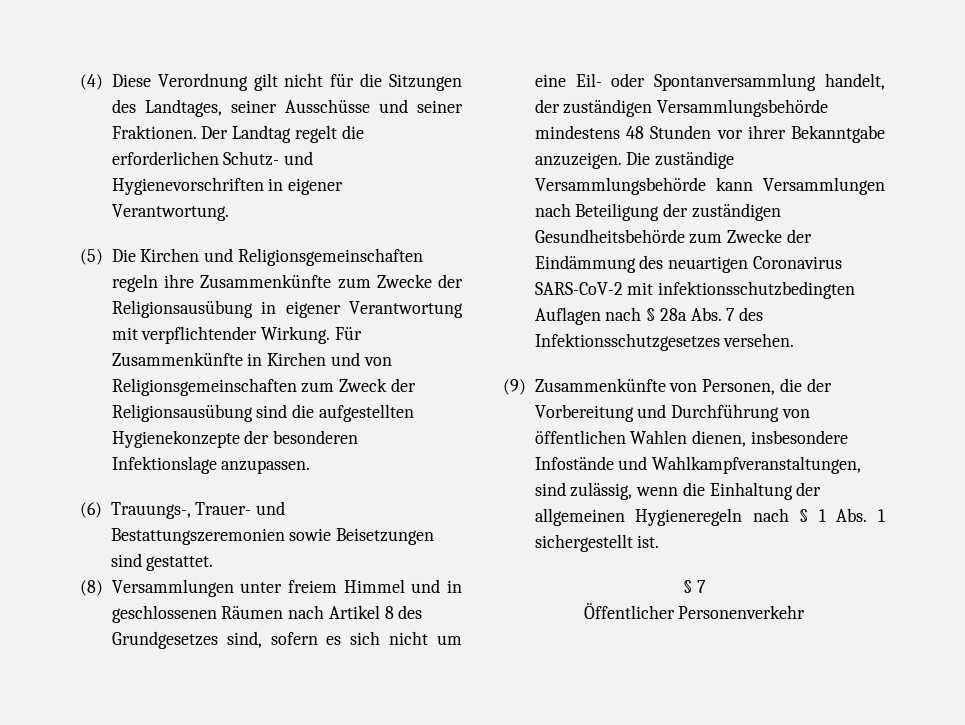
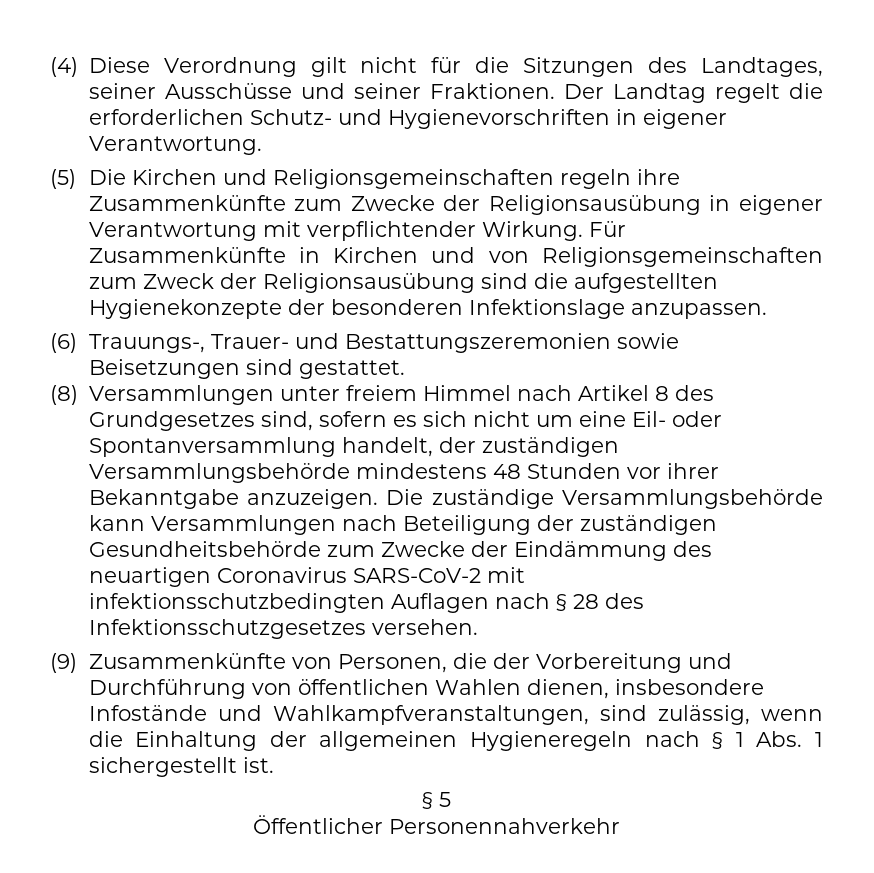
- (8) Versammlungen unter freiem Himmel und in geschlossenen Räumen nach Artikel 8 des Grundgesetzes sind, sofern es sich nicht um eine Eil- oder Spontanversammlung handelt, der zuständigen Versammlungsbehörde mindestens 48 Stunden vor ihrer Bekanntgabe anzuzeigen.
+ (8) Versammlungen unter freiem Himmel nach Artikel 8 des Grundgesetzes sind, sofern es sich nicht um eine Eil- oder Spontanversammlung handelt, der zuständigen Versammlungsbehörde mindestens 48 Stunden vor ihrer Bekanntgabe anzuzeigen.
- Die zuständige Versammlungsbehörde kann Versammlungen nach Beteiligung der zuständigen Gesundheitsbehörde zum Zwecke der Eindämmung des neuartigen Coronavirus SARS-CoV-2 mit infektionsschutzbedingten Auflagen nach § 28a Abs. 7 des Infektionsschutzgesetzes versehen.
+ Die zuständige Versammlungsbehörde kann Versammlungen nach Beteiligung der zuständigen Gesundheitsbehörde zum Zwecke der Eindämmung des neuartigen Coronavirus SARS-CoV-2 mit infektionsschutzbedingten Auflagen nach § 28 des Infektionsschutzgesetzes versehen.
- § 7
+ § 5
- Öffentlicher Personenverkehr
+ Öffentlicher Personennahverkehr

